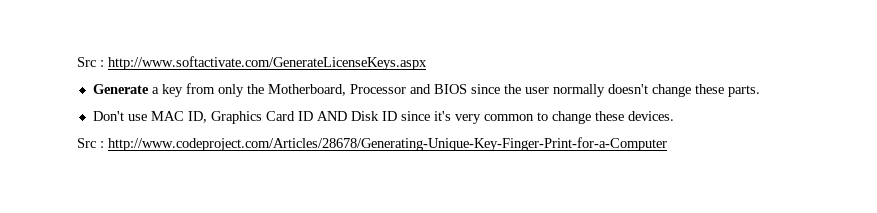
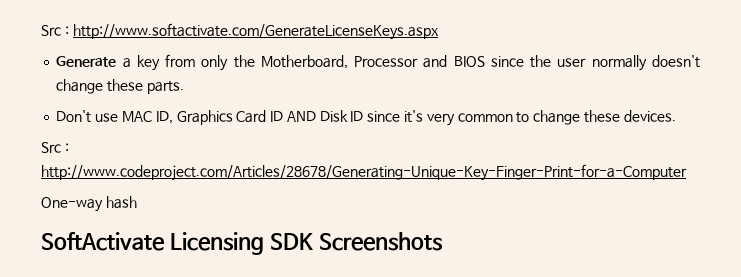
+ One-way hash
+ SoftActivate Licensing SDK Screenshots

